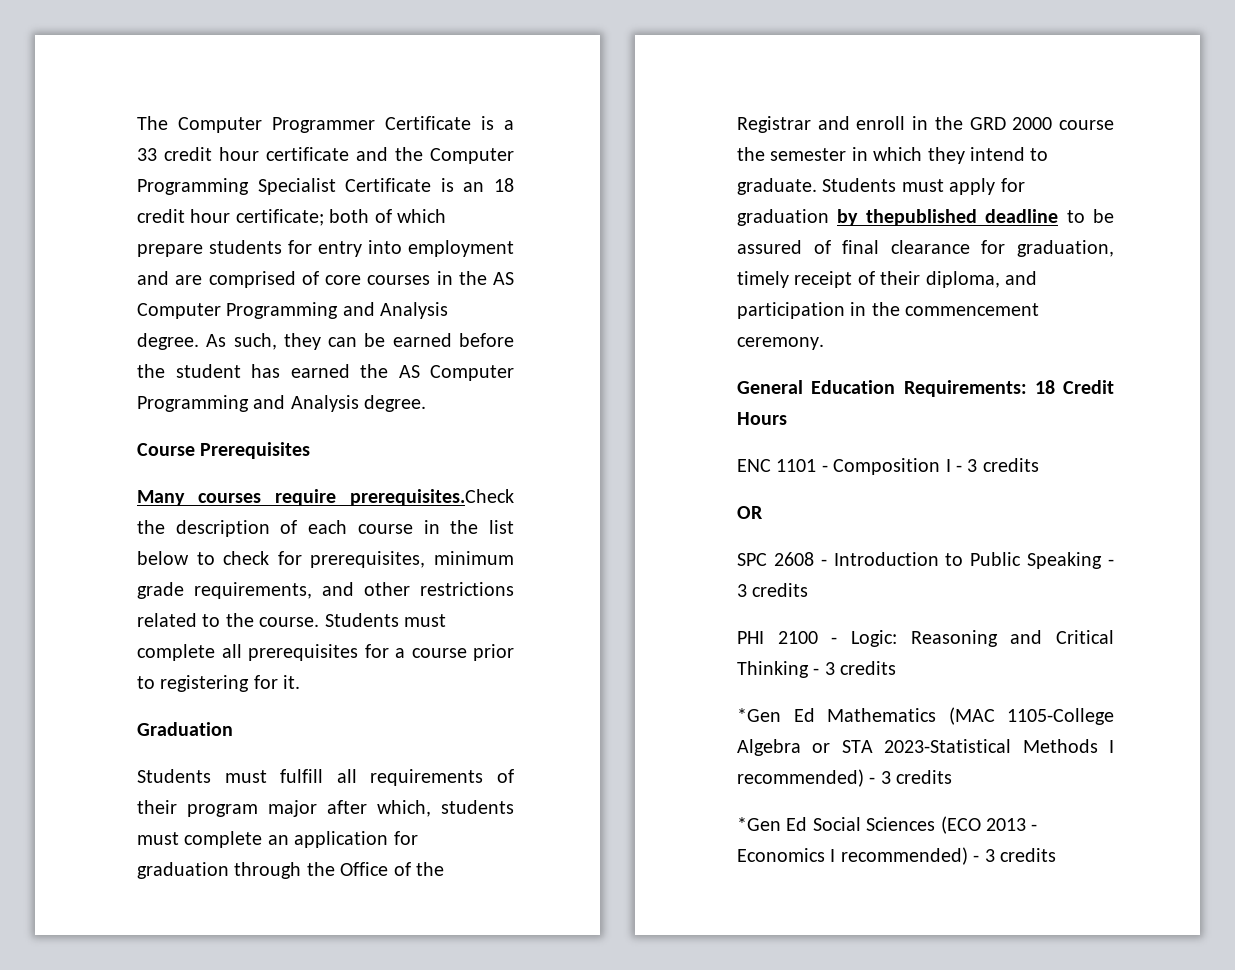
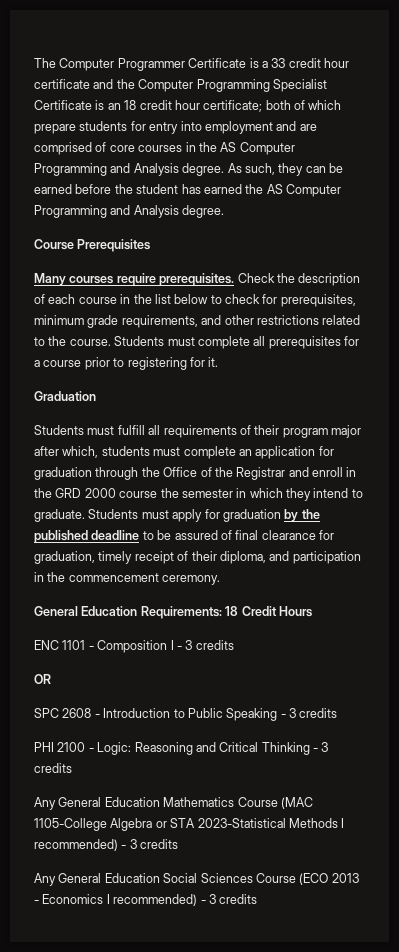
- Many courses require prerequisites.Check the description of each course in the list below to check for prerequisites, minimum grade requirements, and other restrictions related to the course.
+ Many courses require prerequisites. Check the description of each course in the list below to check for prerequisites, minimum grade requirements, and other restrictions related to the course.
- Students must apply for graduation by thepublished deadline to be assured of final clearance for graduation, timely receipt of their diploma, and participation in the commencement ceremony.
+ Students must apply for graduation by the published deadline to be assured of final clearance for graduation, timely receipt of their diploma, and participation in the commencement ceremony.
- *Gen Ed Mathematics (MAC 1105-College Algebra or STA 2023-Statistical Methods I recommended) - 3 credits
+ Any General Education Mathematics Course (MAC 1105-College Algebra or STA 2023-Statistical Methods I recommended) - 3 credits
- *Gen Ed Social Sciences (ECO 2013 - Economics I recommended) - 3 credits
+ Any General Education Social Sciences Course (ECO 2013 - Economics I recommended) - 3 credits

